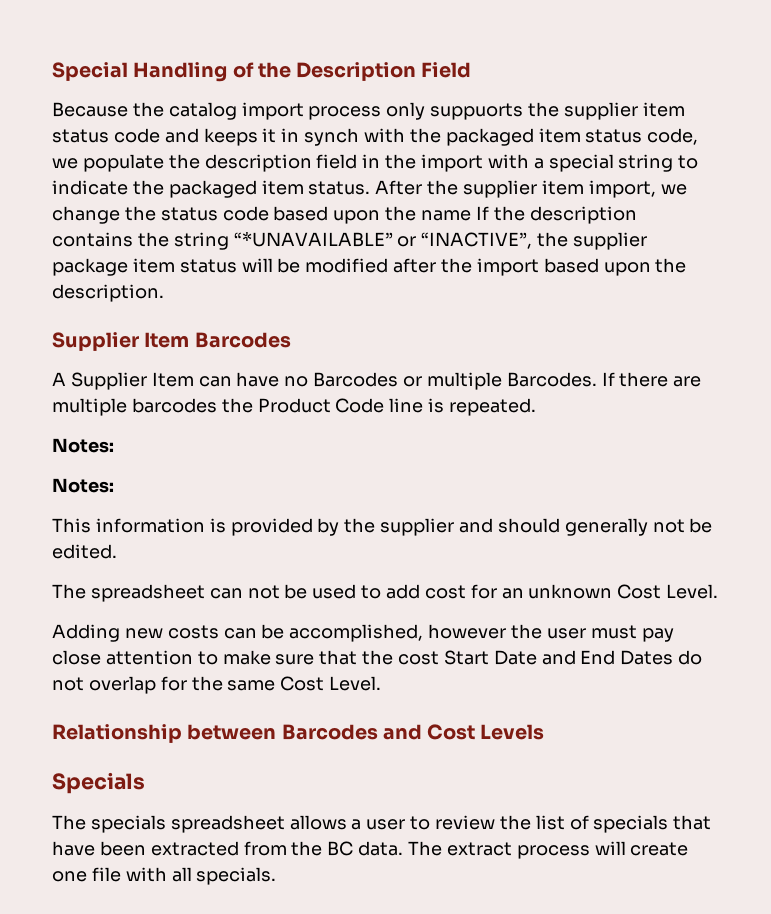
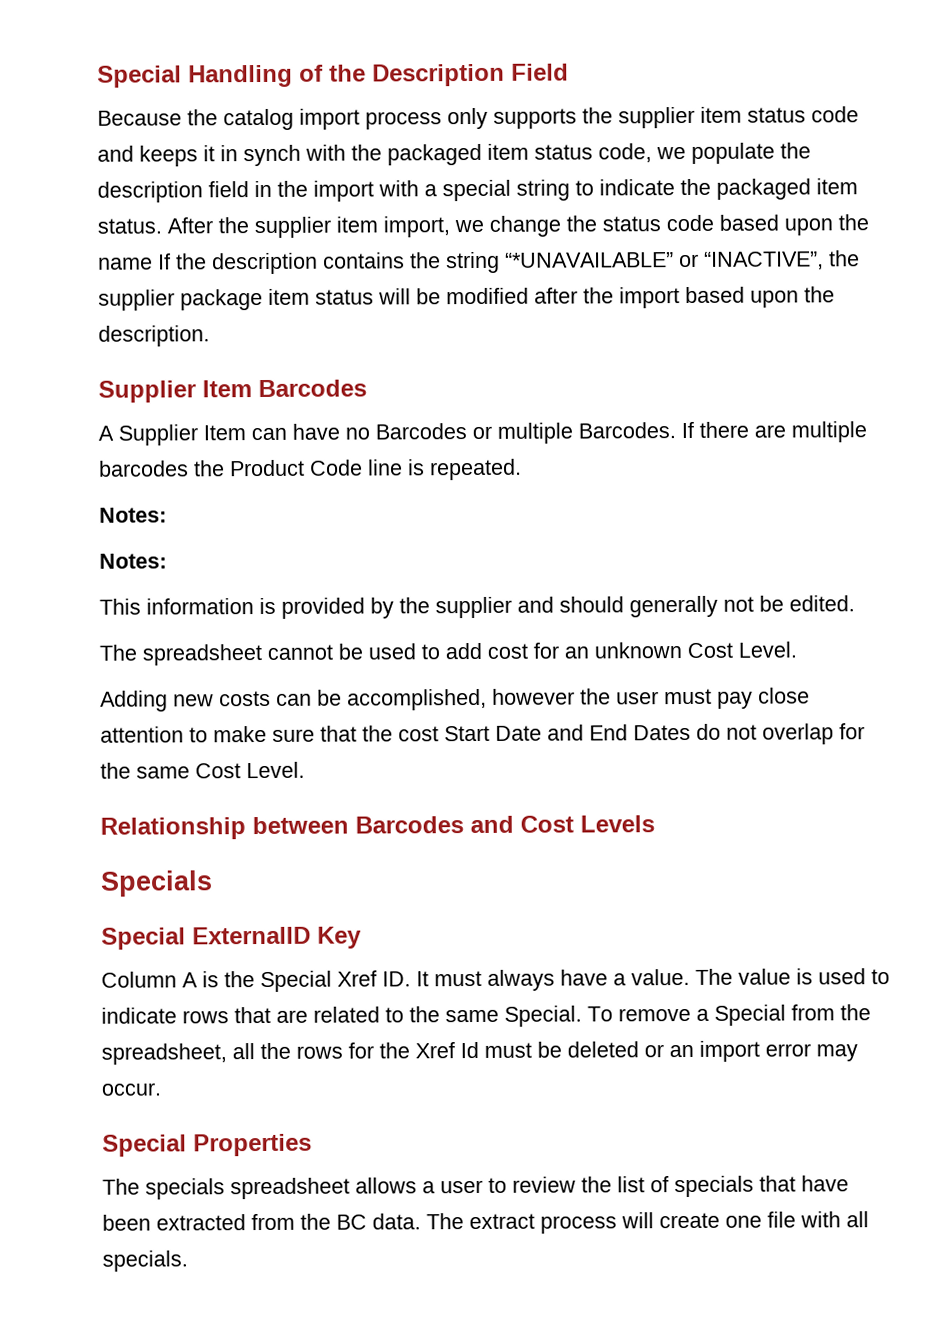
- Because the catalog import process only suppuorts the supplier item status code and keeps it in synch with the packaged item status code, we populate the description field in the import with a special string to indicate the packaged item status.
+ Because the catalog import process only supports the supplier item status code and keeps it in synch with the packaged item status code, we populate the description field in the import with a special string to indicate the packaged item status.
- The spreadsheet can not be used to add cost for an unknown Cost Level.
+ The spreadsheet cannot be used to add cost for an unknown Cost Level.
+ Special ExternalID Key
+ Column A is the Special Xref ID. It must always have a value. The value is used to indicate rows that are related to the same Special. To remove a Special from the spreadsheet, all the rows for the Xref Id must be deleted or an import error may occur.
+ Special Properties

